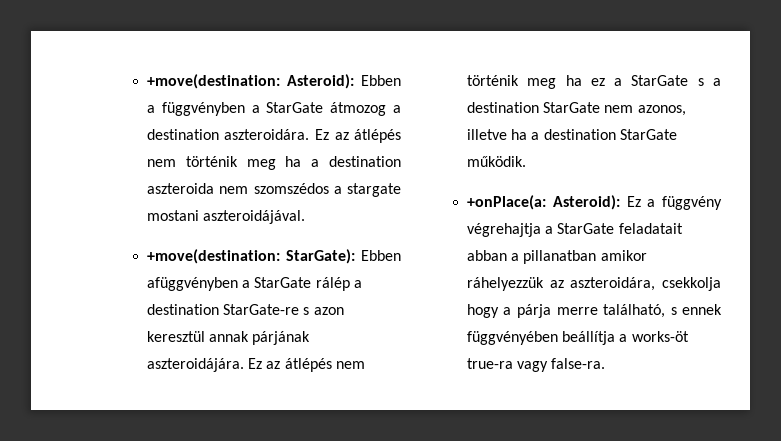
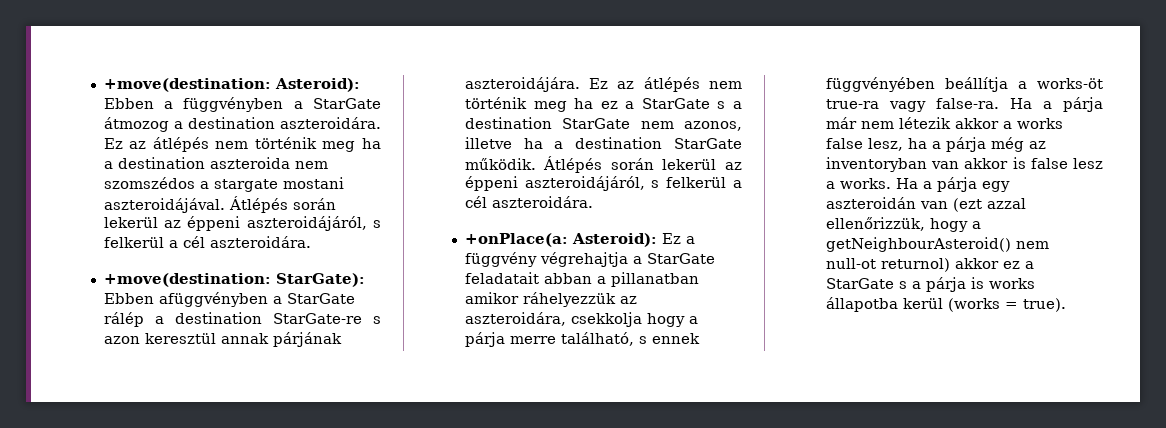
- Ez az átlépés nem történik meg ha a destination aszteroida nem szomszédos a stargate mostani aszteroidájával.
+ Ez az átlépés nem történik meg ha a destination aszteroida nem szomszédos a stargate mostani aszteroidájával. Átlépés során lekerül az éppeni aszteroidájáról, s felkerül a cél aszteroidára.
- Ez az átlépés nem történik meg ha ez a StarGate s a destination StarGate nem azonos, illetve ha a destination StarGate működik.
+ Ez az átlépés nem történik meg ha ez a StarGate s a destination StarGate nem azonos, illetve ha a destination StarGate működik. Átlépés során lekerül az éppeni aszteroidájáról, s felkerül a cél aszteroidára.
+ Ha a párja már nem létezik akkor a works false lesz, ha a párja még az inventoryban van akkor is false lesz a works. Ha a párja egy aszteroidán van (ezt azzal ellenőrizzük, hogy a getNeighbourAsteroid() nem null-ot returnol) akkor ez a StarGate s a párja is works állapotba kerül (works = true).

